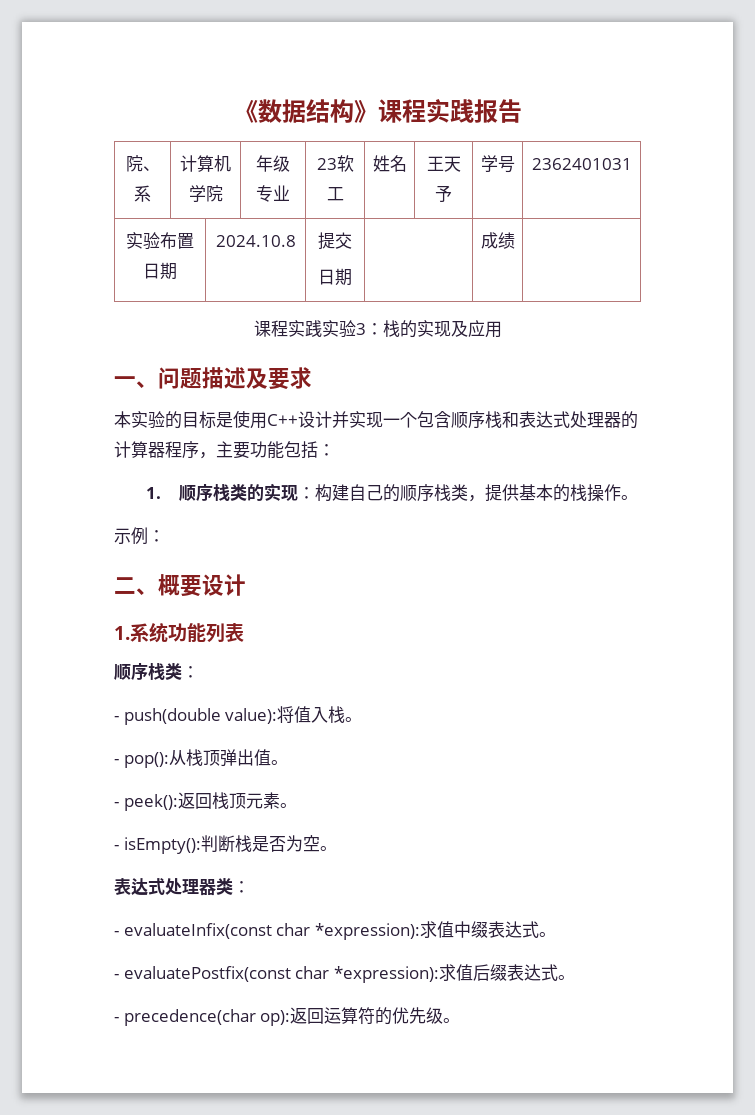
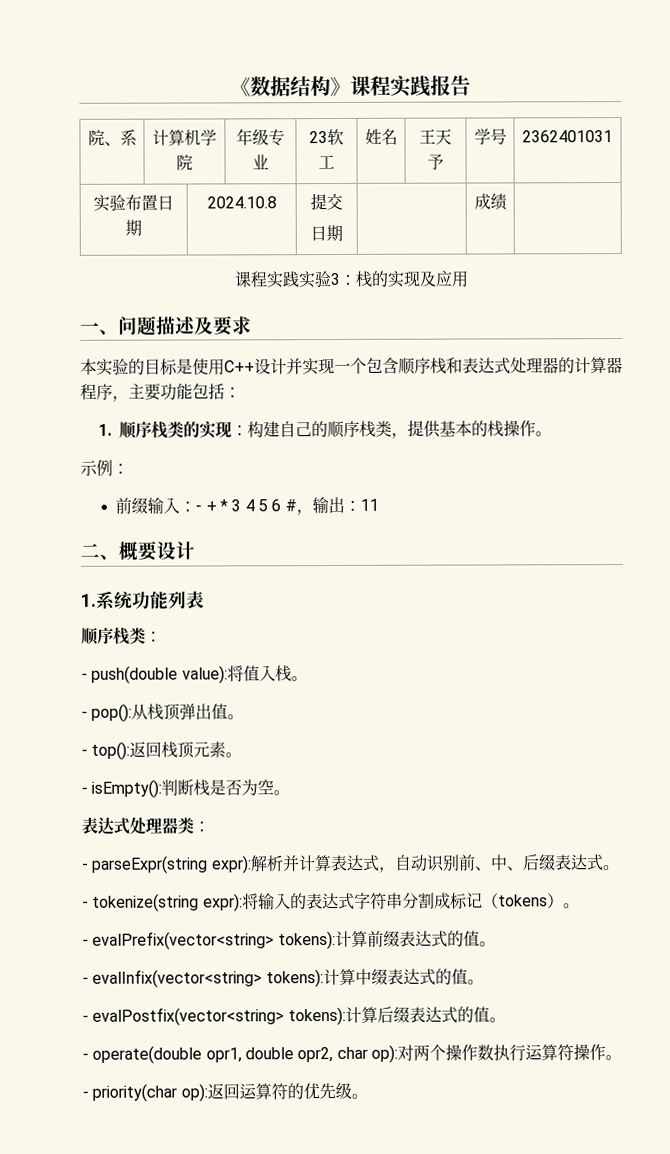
+ 前缀输入：- + * 3 4 5 6 #，输出：11
- - peek():返回栈顶元素。
+ - top():返回栈顶元素。
- - evaluateInfix(const char *expression):求值中缀表达式。
- - evaluatePostfix(const char *expression):求值后缀表达式。
- - precedence(char op):返回运算符的优先级。
+ - parseExpr(string expr):解析并计算表达式，自动识别前、中、后缀表达式。
+ - tokenize(string expr):将输入的表达式字符串分割成标记（tokens）。
+ - evalPrefix(vector<string> tokens):计算前缀表达式的值。
+ - evalInfix(vector<string> tokens):计算中缀表达式的值。
+ - evalPostfix(vector<string> tokens):计算后缀表达式的值。
+ - operate(double opr1, double opr2, char op):对两个操作数执行运算符操作。
+ - priority(char op):返回运算符的优先级。

